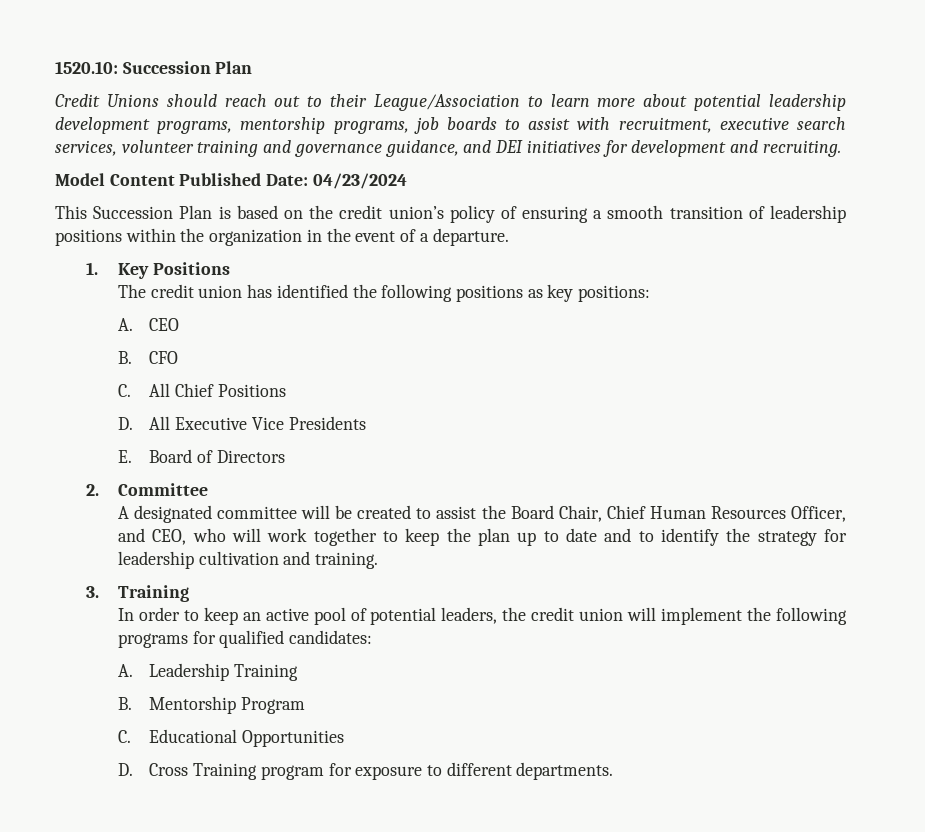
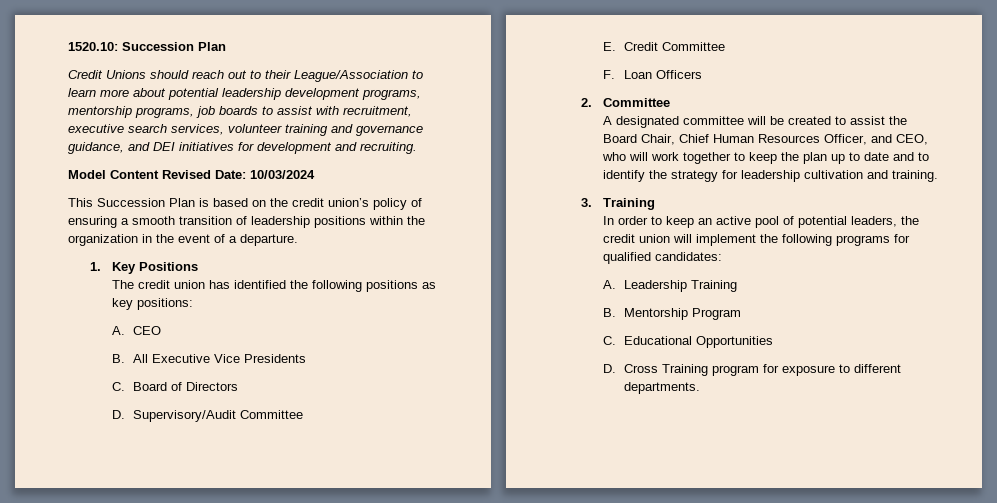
- Model Content Published Date: 04/23/2024
+ Model Content Revised Date: 10/03/2024
- B. CFO
- C. All Chief Positions
- D. All Executive Vice Presidents
+ B. All Executive Vice Presidents
- E. Board of Directors
+ C. Board of Directors
+ D. Supervisory/Audit Committee
+ E. Credit Committee
+ F. Loan Officers

